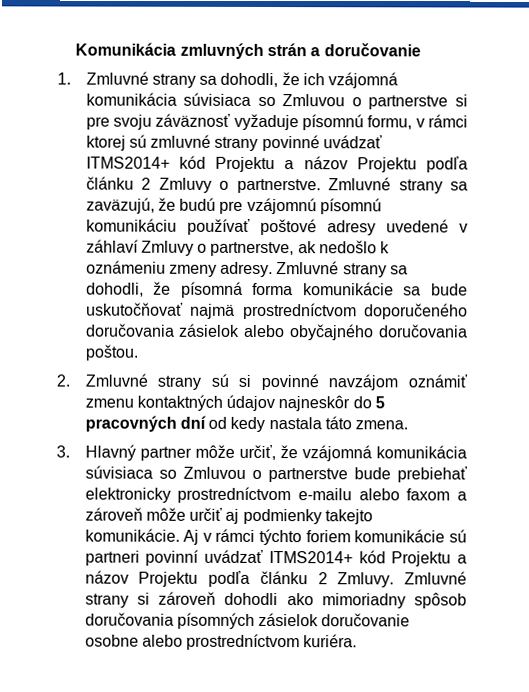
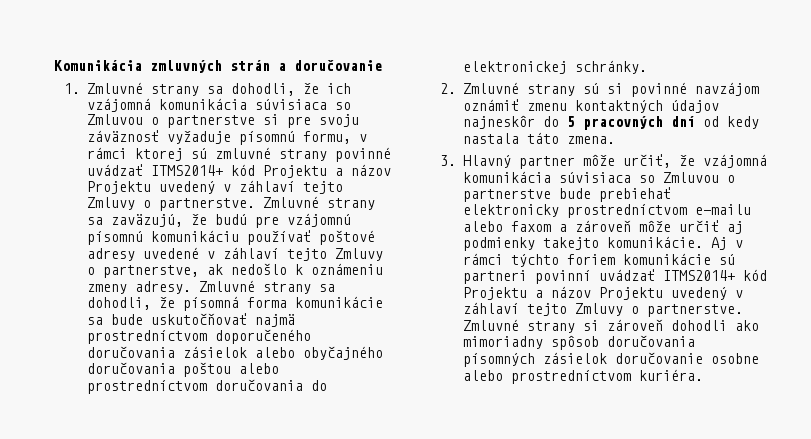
- 1. Zmluvné strany sa dohodli, že ich vzájomná komunikácia súvisiaca so Zmluvou o partnerstve si pre svoju záväznosť vyžaduje písomnú formu, v rámci ktorej sú zmluvné strany povinné uvádzať ITMS2014+ kód Projektu a názov Projektu podľa článku 2 Zmluvy o partnerstve.
+ 1. Zmluvné strany sa dohodli, že ich vzájomná komunikácia súvisiaca so Zmluvou o partnerstve si pre svoju záväznosť vyžaduje písomnú formu, v rámci ktorej sú zmluvné strany povinné uvádzať ITMS2014+ kód Projektu a názov Projektu uvedený v záhlaví tejto Zmluvy o partnerstve.
- Zmluvné strany sa zaväzujú, že budú pre vzájomnú písomnú komunikáciu používať poštové adresy uvedené v záhlaví Zmluvy o partnerstve, ak nedošlo k oznámeniu zmeny adresy.
+ Zmluvné strany sa zaväzujú, že budú pre vzájomnú písomnú komunikáciu používať poštové adresy uvedené v záhlaví tejto Zmluvy o partnerstve, ak nedošlo k oznámeniu zmeny adresy.
- Zmluvné strany sa dohodli, že písomná forma komunikácie sa bude uskutočňovať najmä prostredníctvom doporučeného doručovania zásielok alebo obyčajného doručovania poštou.
+ Zmluvné strany sa dohodli, že písomná forma komunikácie sa bude uskutočňovať najmä prostredníctvom doporučeného doručovania zásielok alebo obyčajného doručovania poštou alebo prostredníctvom doručovania do elektronickej schránky.
- Aj v rámci týchto foriem komunikácie sú partneri povinní uvádzať ITMS2014+ kód Projektu a názov Projektu podľa článku 2 Zmluvy.
+ Aj v rámci týchto foriem komunikácie sú partneri povinní uvádzať ITMS2014+ kód Projektu a názov Projektu uvedený v záhlaví tejto Zmluvy o partnerstve.

